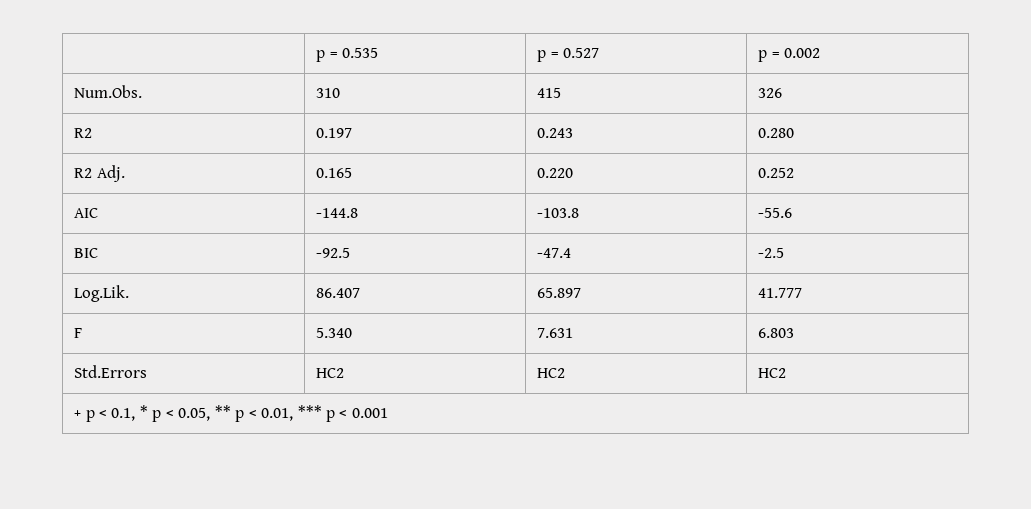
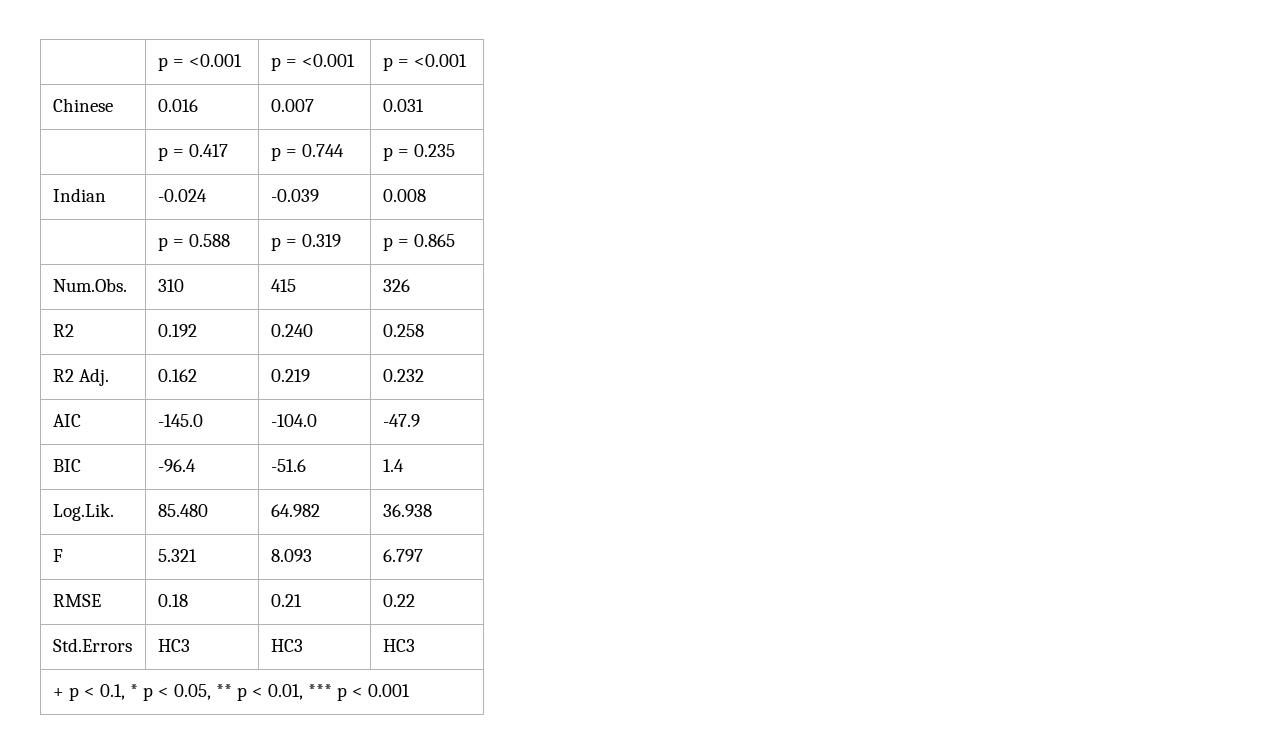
- | p = 0.535 | p = 0.527 | p = 0.002
+ | p = <0.001 | p = <0.001 | p = <0.001
+ Chinese | 0.016 | 0.007 | 0.031
+ | p = 0.417 | p = 0.744 | p = 0.235
+ Indian | -0.024 | -0.039 | 0.008
+ | p = 0.588 | p = 0.319 | p = 0.865
- R2 | 0.197 | 0.243 | 0.280
+ R2 | 0.192 | 0.240 | 0.258
- R2 Adj. | 0.165 | 0.220 | 0.252
- AIC | -144.8 | -103.8 | -55.6
- BIC | -92.5 | -47.4 | -2.5
- Log.Lik. | 86.407 | 65.897 | 41.777
- F | 5.340 | 7.631 | 6.803
- Std.Errors | HC2 | HC2 | HC2
+ R2 Adj. | 0.162 | 0.219 | 0.232
+ AIC | -145.0 | -104.0 | -47.9
+ BIC | -96.4 | -51.6 | 1.4
+ Log.Lik. | 85.480 | 64.982 | 36.938
+ F | 5.321 | 8.093 | 6.797
+ RMSE | 0.18 | 0.21 | 0.22
+ Std.Errors | HC3 | HC3 | HC3

